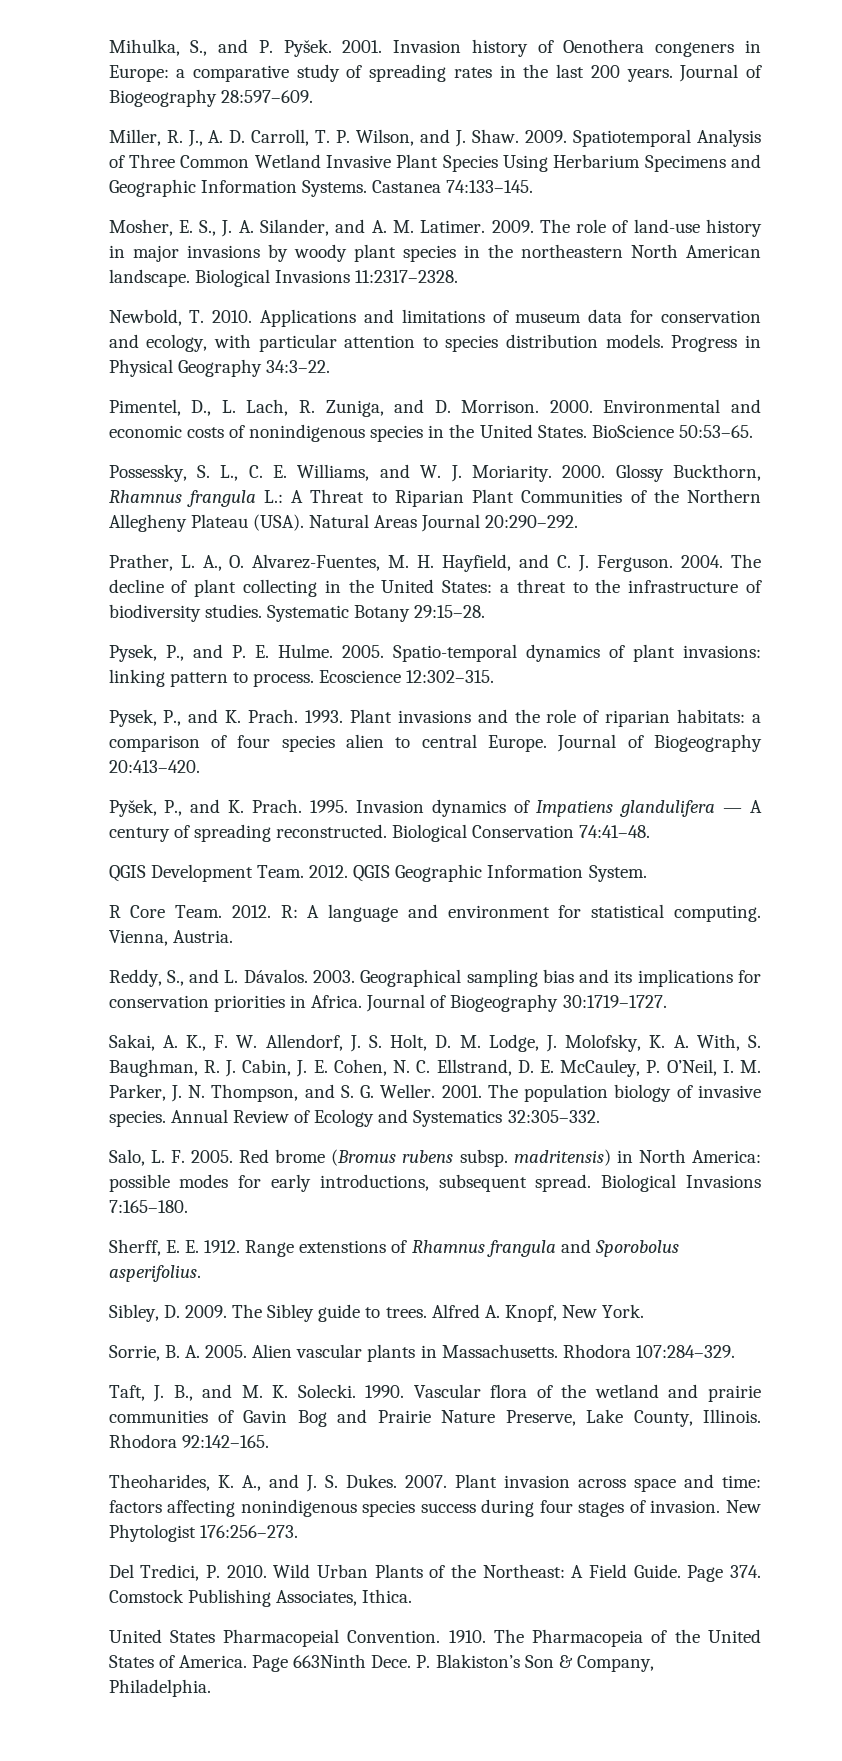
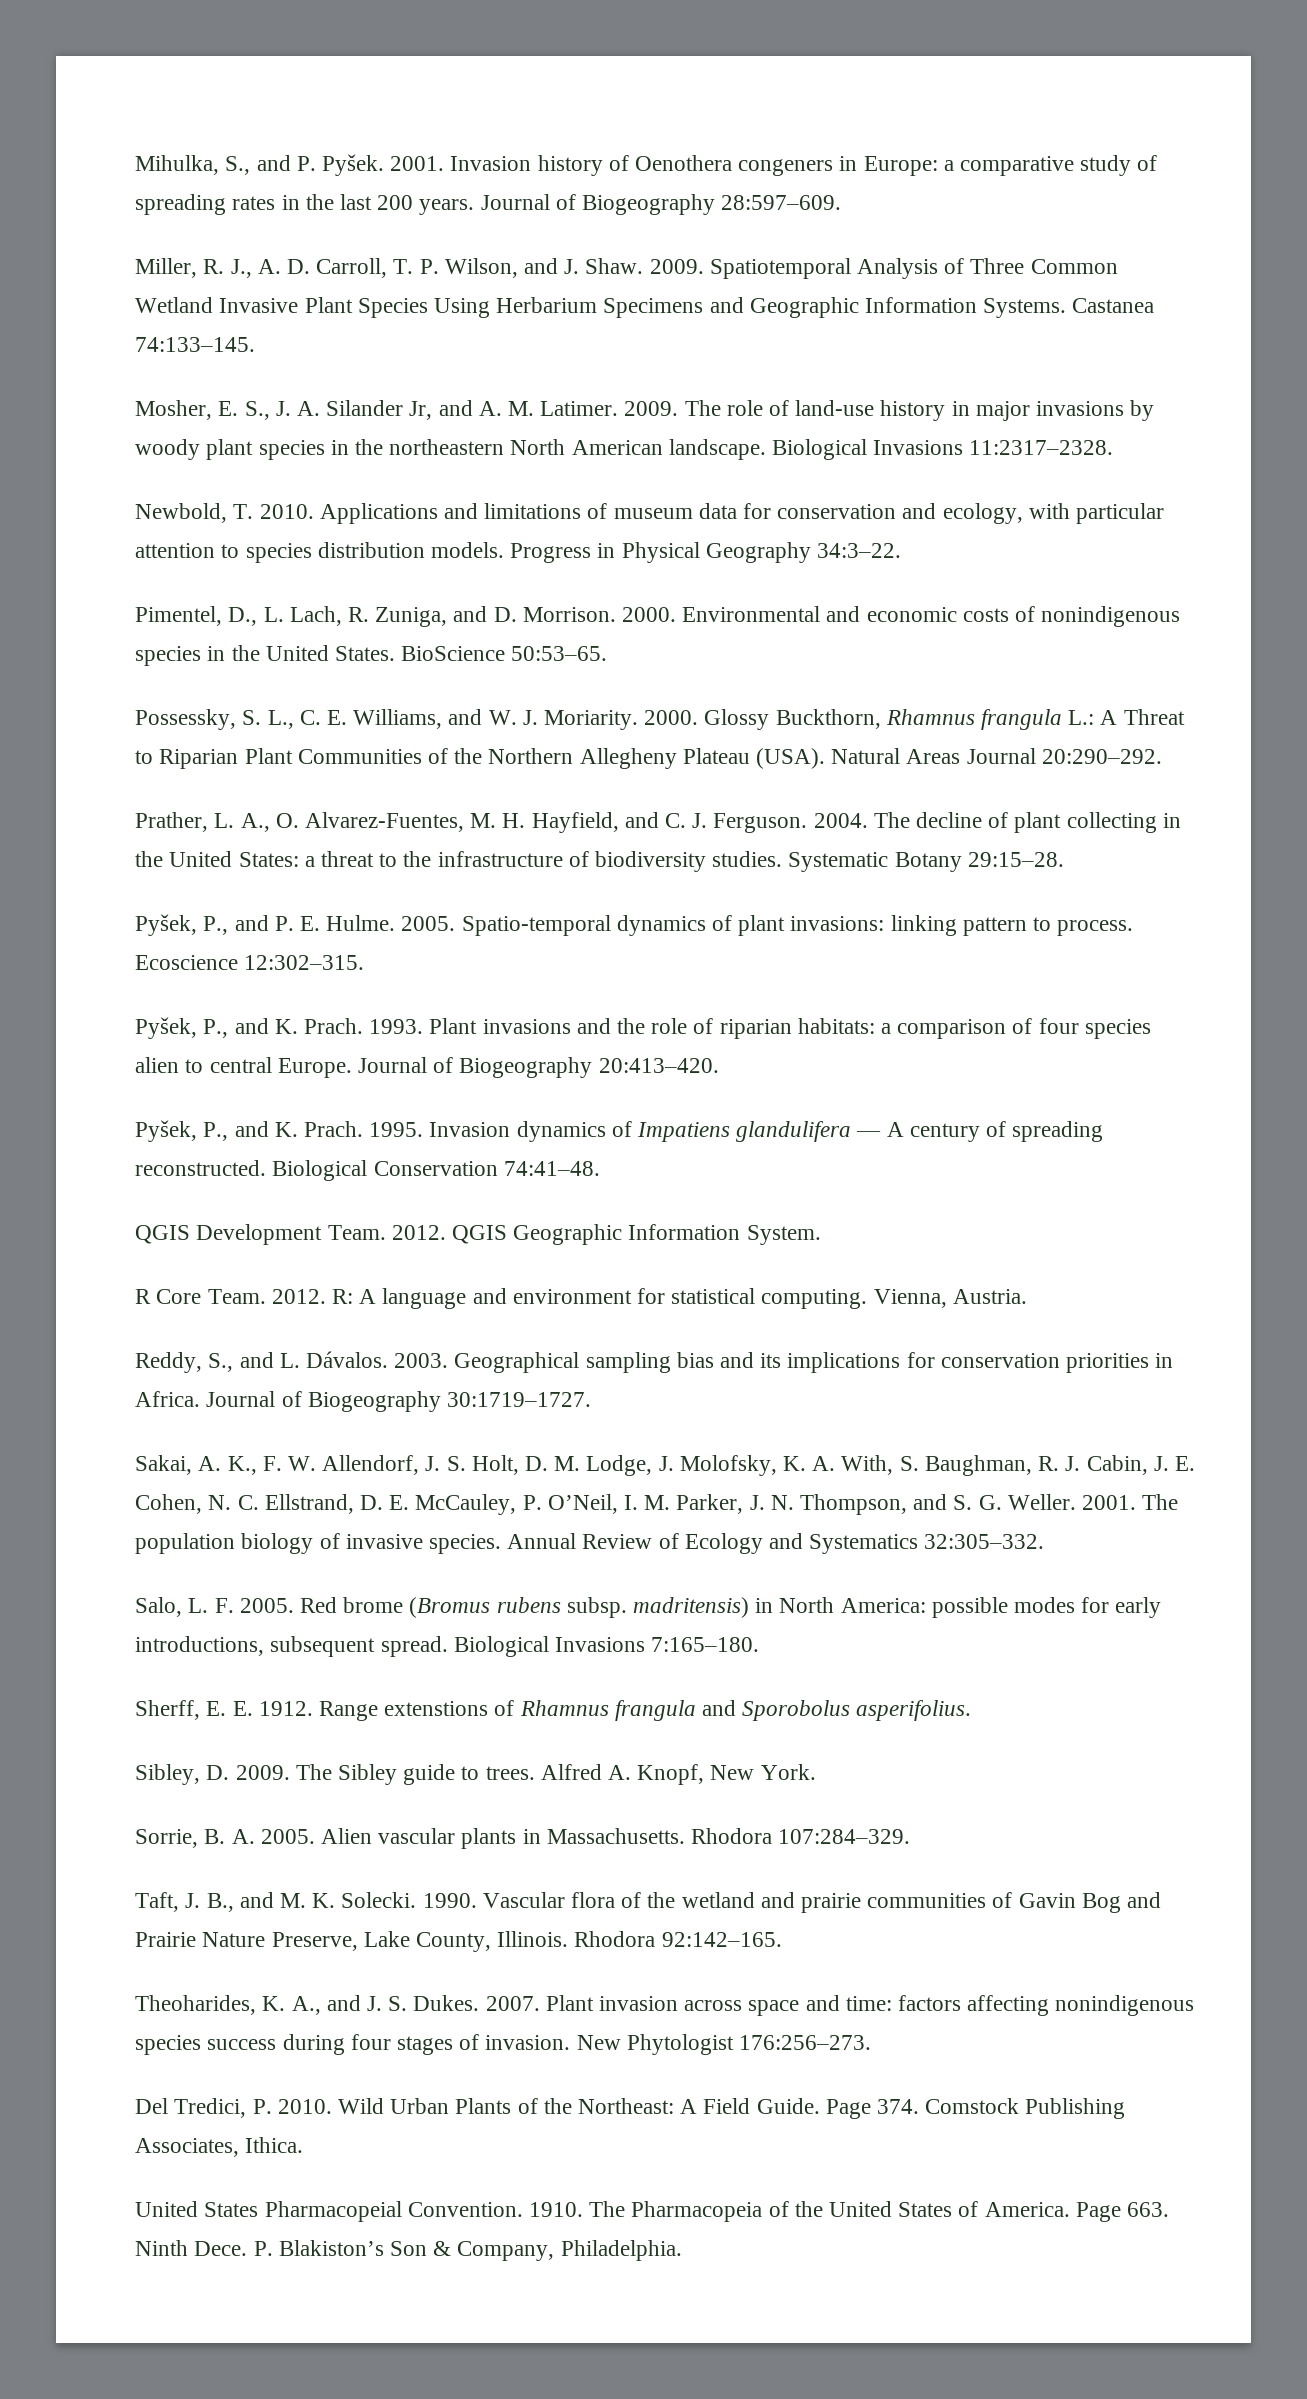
- Mosher, E. S., J. A. Silander, and A. M. Latimer.
+ Mosher, E. S., J. A. Silander Jr, and A. M. Latimer.
- Pysek, P., and P. E. Hulme.
+ Pyšek, P., and P. E. Hulme.
  Ecoscience 12:302–315.
- Pysek, P., and K. Prach.
+ Pyšek, P., and K. Prach.
- Page 663Ninth Dece.
+ Page 663. Ninth Dece.

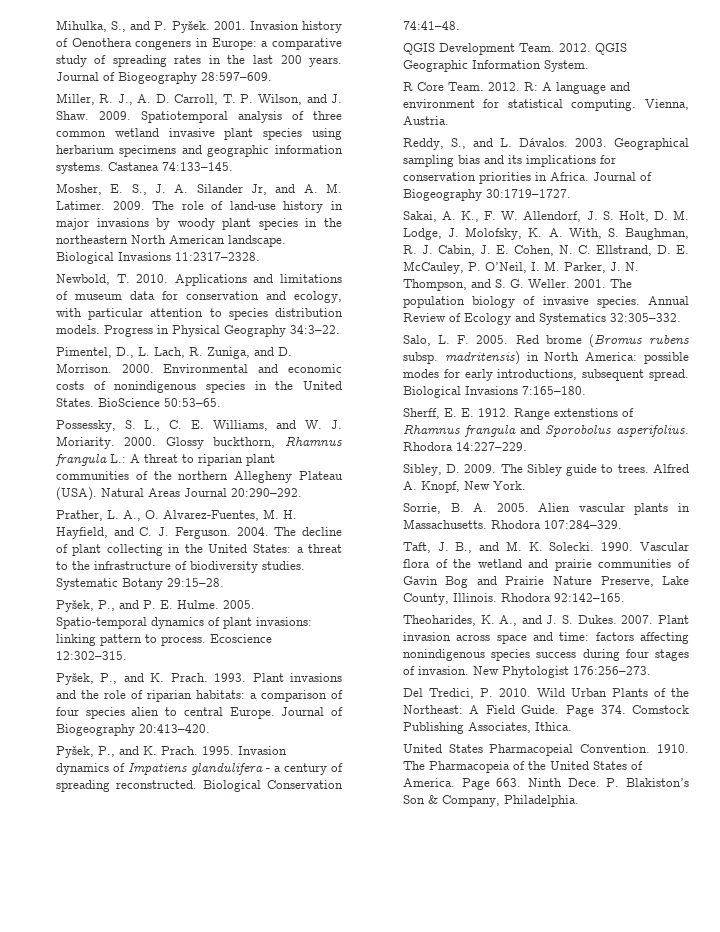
- Spatiotemporal Analysis of Three Common Wetland Invasive Plant Species Using Herbarium Specimens and Geographic Information Systems.
+ Spatiotemporal analysis of three common wetland invasive plant species using herbarium specimens and geographic information systems.
- Glossy Buckthorn, Rhamnus frangula L.: A Threat to Riparian Plant Communities of the Northern Allegheny Plateau (USA).
+ Glossy buckthorn, Rhamnus frangula L.: A threat to riparian plant communities of the northern Allegheny Plateau (USA).
- Invasion dynamics of Impatiens glandulifera — A century of spreading reconstructed.
+ Invasion dynamics of Impatiens glandulifera - a century of spreading reconstructed.
+ Rhodora 14:227–229.

